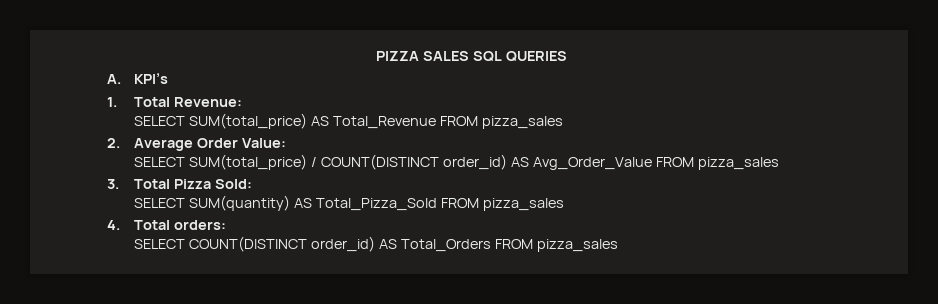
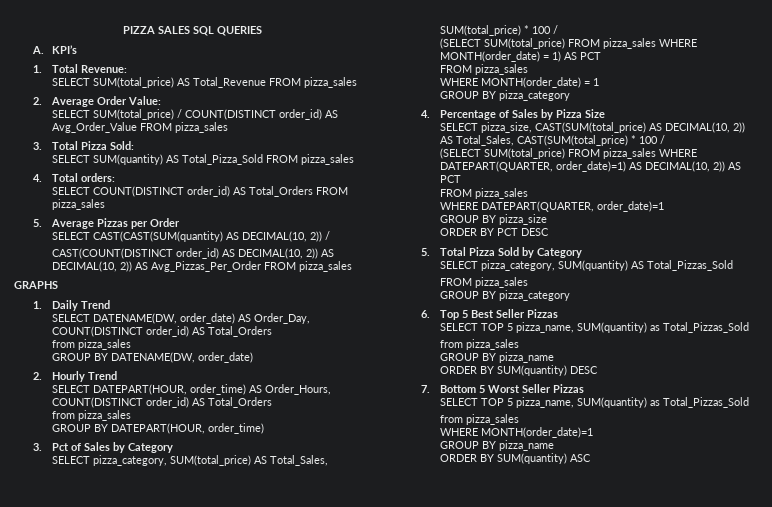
+ 5. Average Pizzas per Order
+ SELECT CAST(CAST(SUM(quantity) AS DECIMAL(10, 2)) /
+ CAST(COUNT(DISTINCT order_id) AS DECIMAL(10, 2)) AS DECIMAL(10, 2)) AS Avg_Pizzas_Per_Order FROM pizza_sales
+ GRAPHS
+ 1. Daily Trend
+ SELECT DATENAME(DW, order_date) AS Order_Day, COUNT(DISTINCT order_id) AS Total_Orders
+ from pizza_sales
+ GROUP BY DATENAME(DW, order_date)
+ 2. Hourly Trend
+ SELECT DATEPART(HOUR, order_time) AS Order_Hours, COUNT(DISTINCT order_id) AS Total_Orders
+ from pizza_sales
+ GROUP BY DATEPART(HOUR, order_time)
+ 3. Pct of Sales by Category
+ SELECT pizza_category, SUM(total_price) AS Total_Sales, SUM(total_price) * 100 /
+ (SELECT SUM(total_price) FROM pizza_sales WHERE MONTH(order_date) = 1) AS PCT
+ FROM pizza_sales
+ WHERE MONTH(order_date) = 1
+ GROUP BY pizza_category
+ 4. Percentage of Sales by Pizza Size
+ SELECT pizza_size, CAST(SUM(total_price) AS DECIMAL(10, 2)) AS Total_Sales, CAST(SUM(total_price) * 100 /
+ (SELECT SUM(total_price) FROM pizza_sales WHERE DATEPART(QUARTER, order_date)=1) AS DECIMAL(10, 2)) AS PCT
+ FROM pizza_sales
+ WHERE DATEPART(QUARTER, order_date)=1
+ GROUP BY pizza_size
+ ORDER BY PCT DESC
+ 5. Total Pizza Sold by Category
+ SELECT pizza_category, SUM(quantity) AS Total_Pizzas_Sold
+ FROM pizza_sales
+ GROUP BY pizza_category
+ 6. Top 5 Best Seller Pizzas
+ SELECT TOP 5 pizza_name, SUM(quantity) as Total_Pizzas_Sold
+ from pizza_sales
+ GROUP BY pizza_name
+ ORDER BY SUM(quantity) DESC
+ 7. Bottom 5 Worst Seller Pizzas
+ SELECT TOP 5 pizza_name, SUM(quantity) as Total_Pizzas_Sold
+ from pizza_sales
+ WHERE MONTH(order_date)=1
+ GROUP BY pizza_name
+ ORDER BY SUM(quantity) ASC

